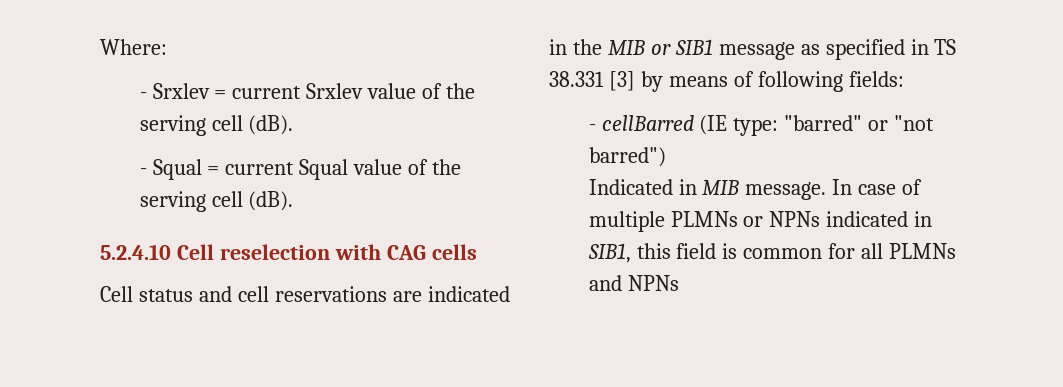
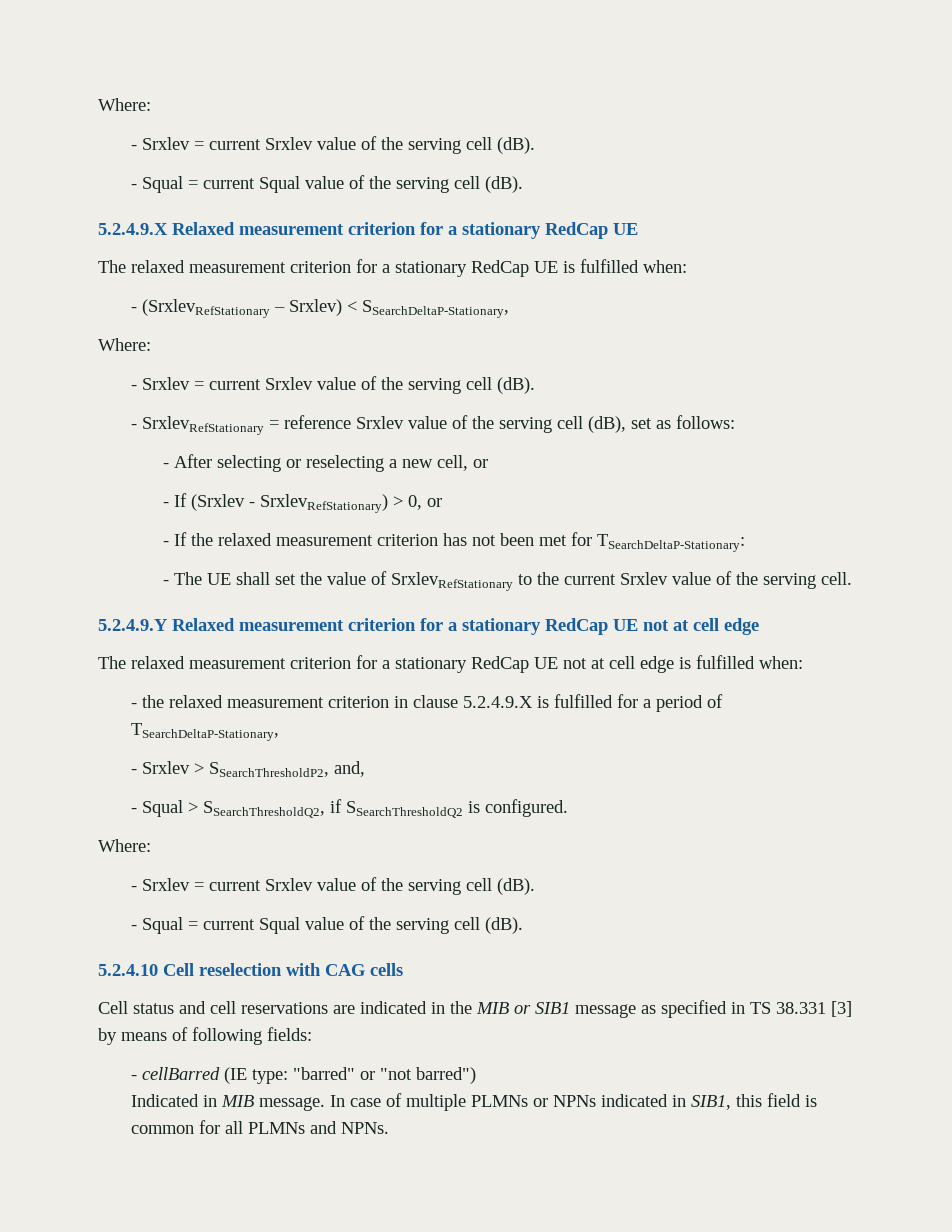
+ 5.2.4.9.X Relaxed measurement criterion for a stationary RedCap UE
+ The relaxed measurement criterion for a stationary RedCap UE is fulfilled when:
+ - (SrxlevRefStationary – Srxlev) < SSearchDeltaP-Stationary,
+ Where:
+ - Srxlev = current Srxlev value of the serving cell (dB).
+ - SrxlevRefStationary = reference Srxlev value of the serving cell (dB), set as follows:
+ - After selecting or reselecting a new cell, or
+ - If (Srxlev - SrxlevRefStationary) > 0, or
+ - If the relaxed measurement criterion has not been met for TSearchDeltaP-Stationary:
+ - The UE shall set the value of SrxlevRefStationary to the current Srxlev value of the serving cell.
+ 5.2.4.9.Y Relaxed measurement criterion for a stationary RedCap UE not at cell edge
+ The relaxed measurement criterion for a stationary RedCap UE not at cell edge is fulfilled when:
+ - the relaxed measurement criterion in clause 5.2.4.9.X is fulfilled for a period of TSearchDeltaP-Stationary,
+ - Srxlev > SSearchThresholdP2, and,
+ - Squal > SSearchThresholdQ2, if SSearchThresholdQ2 is configured.
+ Where:
+ - Srxlev = current Srxlev value of the serving cell (dB).
+ - Squal = current Squal value of the serving cell (dB).
- In case of multiple PLMNs or NPNs indicated in SIB1, this field is common for all PLMNs and NPNs
+ In case of multiple PLMNs or NPNs indicated in SIB1, this field is common for all PLMNs and NPNs.

